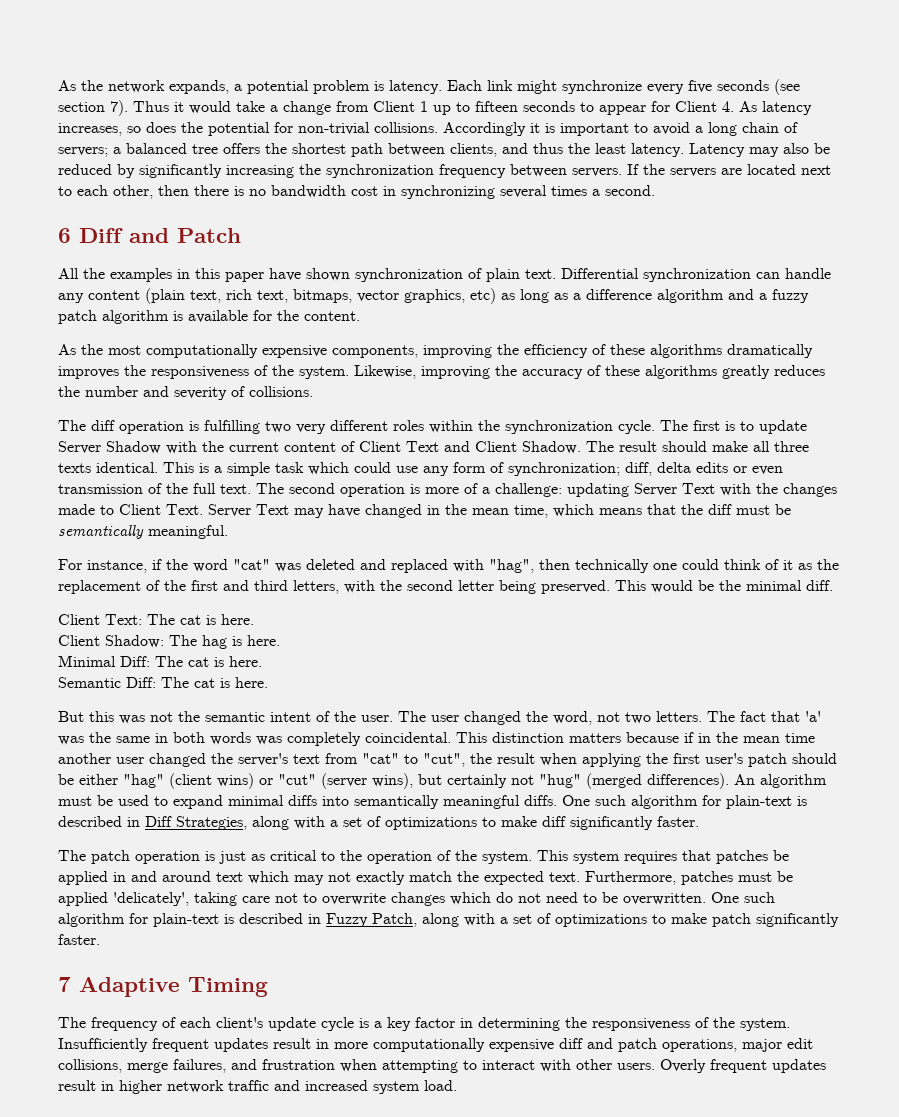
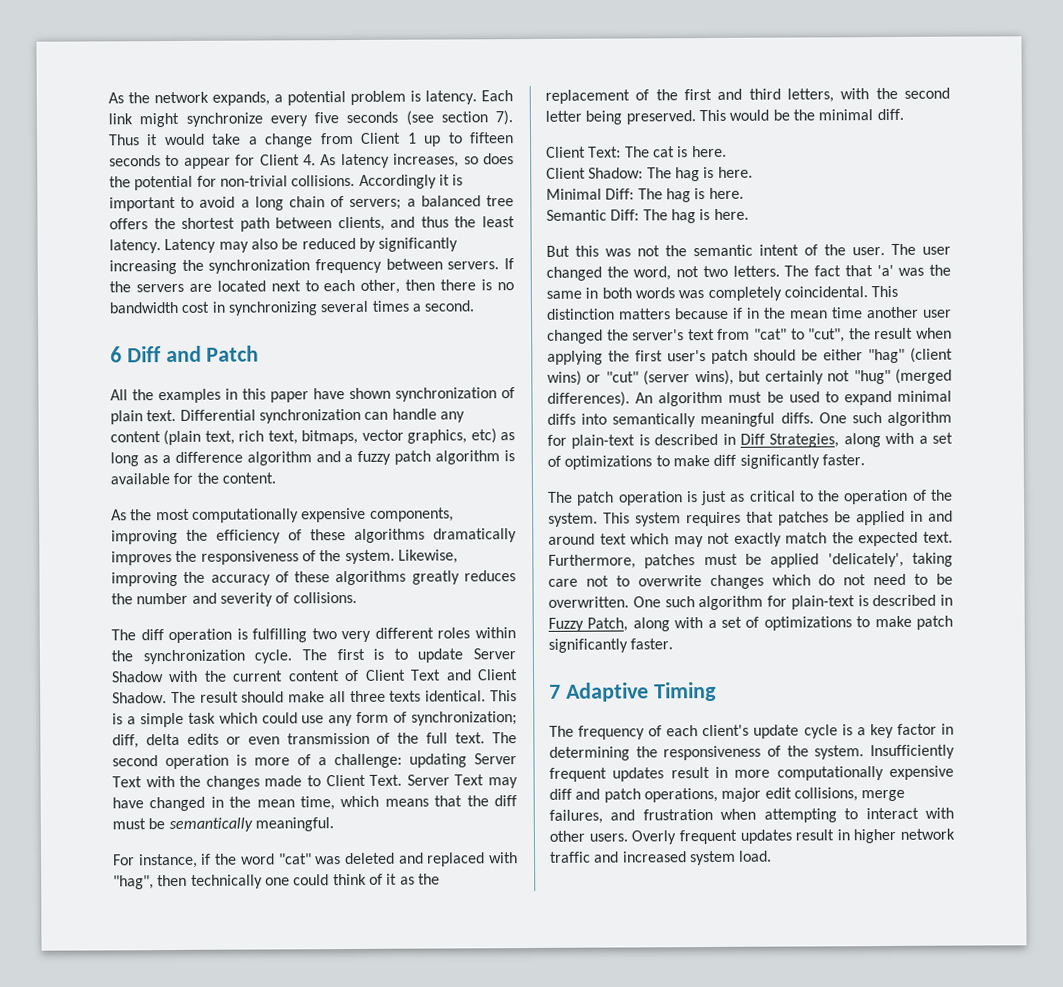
- Minimal Diff: The cat is here.
+ Minimal Diff: The hag is here.
- Semantic Diff: The cat is here.
+ Semantic Diff: The hag is here.

